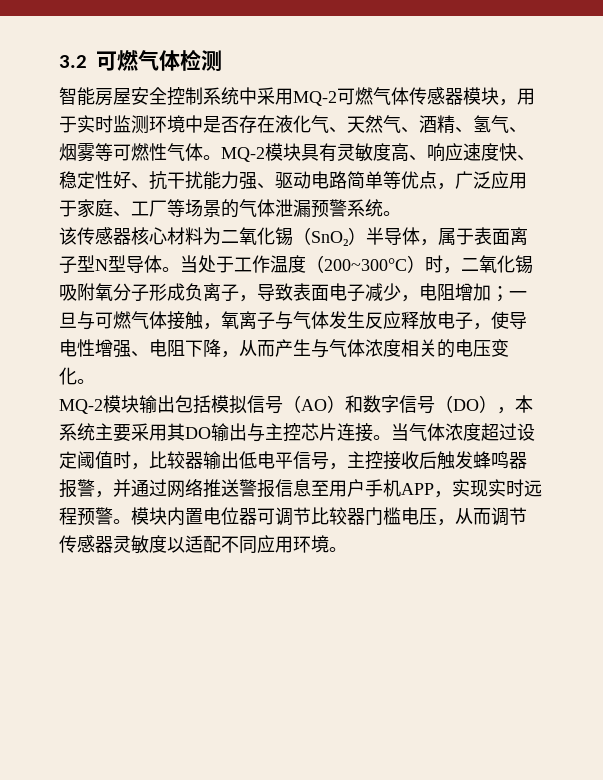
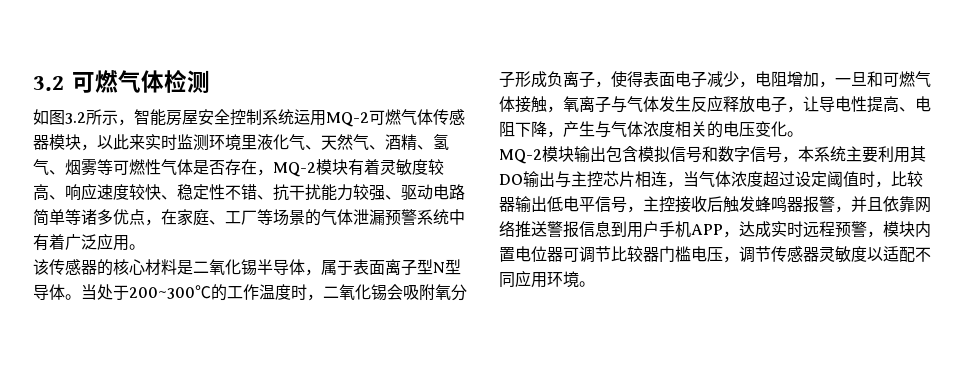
- 智能房屋安全控制系统中采用MQ-2可燃气体传感器模块，用于实时监测环境中是否存在液化气、天然气、酒精、氢气、烟雾等可燃性气体。MQ-2模块具有灵敏度高、响应速度快、稳定性好、抗干扰能力强、驱动电路简单等优点，广泛应用于家庭、工厂等场景的气体泄漏预警系统。
+ 如图3.2所示，智能房屋安全控制系统运用MQ-2可燃气体传感器模块，以此来实时监测环境里液化气、天然气、酒精、氢气、烟雾等可燃性气体是否存在，MQ-2模块有着灵敏度较高、响应速度较快、稳定性不错、抗干扰能力较强、驱动电路简单等诸多优点，在家庭、工厂等场景的气体泄漏预警系统中有着广泛应用。
- 该传感器核心材料为二氧化锡（SnO₂）半导体，属于表面离子型N型导体。
+ 该传感器的核心材料是二氧化锡半导体，属于表面离子型N型导体。
- 当处于工作温度（200~300°C）时，二氧化锡吸附氧分子形成负离子，导致表面电子减少，电阻增加；一旦与可燃气体接触，氧离子与气体发生反应释放电子，使导电性增强、电阻下降，从而产生与气体浓度相关的电压变化。
+ 当处于200~300℃的工作温度时，二氧化锡会吸附氧分子形成负离子，使得表面电子减少，电阻增加，一旦和可燃气体接触，氧离子与气体发生反应释放电子，让导电性提高、电阻下降，产生与气体浓度相关的电压变化。
- MQ-2模块输出包括模拟信号（AO）和数字信号（DO），本系统主要采用其DO输出与主控芯片连接。当气体浓度超过设定阈值时，比较器输出低电平信号，主控接收后触发蜂鸣器报警，并通过网络推送警报信息至用户手机APP，实现实时远程预警。模块内置电位器可调节比较器门槛电压，从而调节传感器灵敏度以适配不同应用环境。
+ MQ-2模块输出包含模拟信号和数字信号，本系统主要利用其DO输出与主控芯片相连，当气体浓度超过设定阈值时，比较器输出低电平信号，主控接收后触发蜂鸣器报警，并且依靠网络推送警报信息到用户手机APP，达成实时远程预警，模块内置电位器可调节比较器门槛电压，调节传感器灵敏度以适配不同应用环境。

